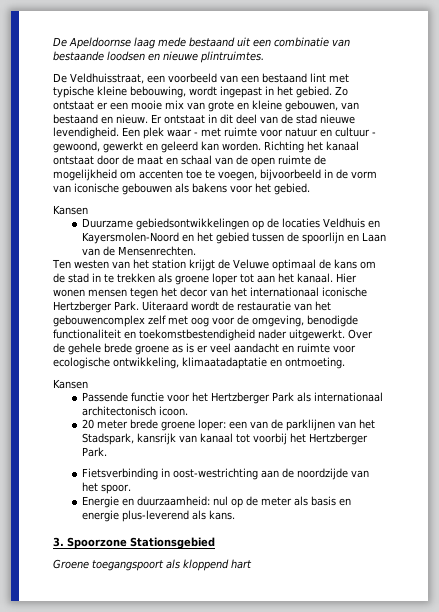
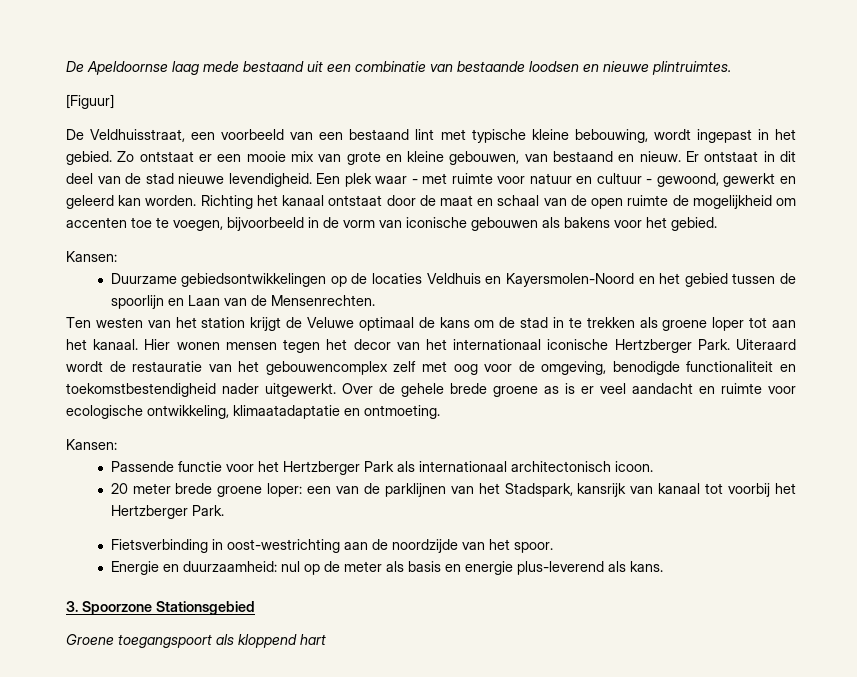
+ [Figuur]
  Richting het kanaal ontstaat door de maat en schaal van de open ruimte de mogelijkheid om accenten toe te voegen, bijvoorbeeld in de vorm van iconische gebouwen als bakens voor het gebied.
- Kansen
+ Kansen:
  Over de gehele brede groene as is er veel aandacht en ruimte voor ecologische ontwikkeling, klimaatadaptatie en ontmoeting.
- Kansen
+ Kansen:

